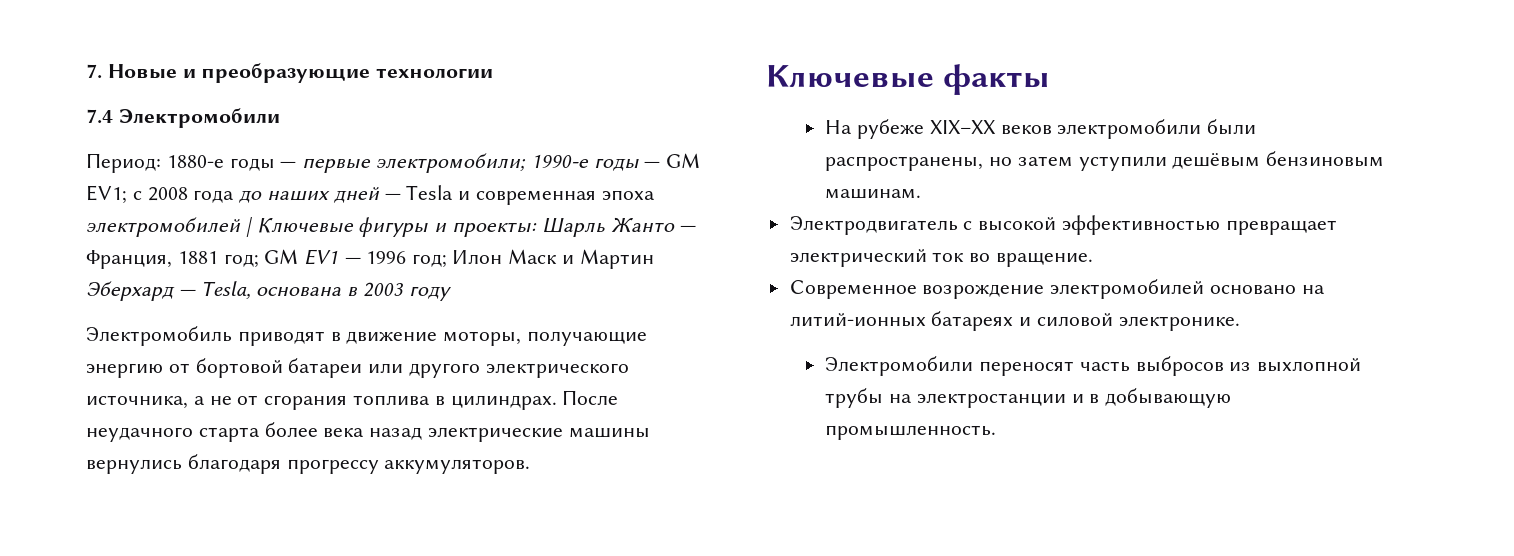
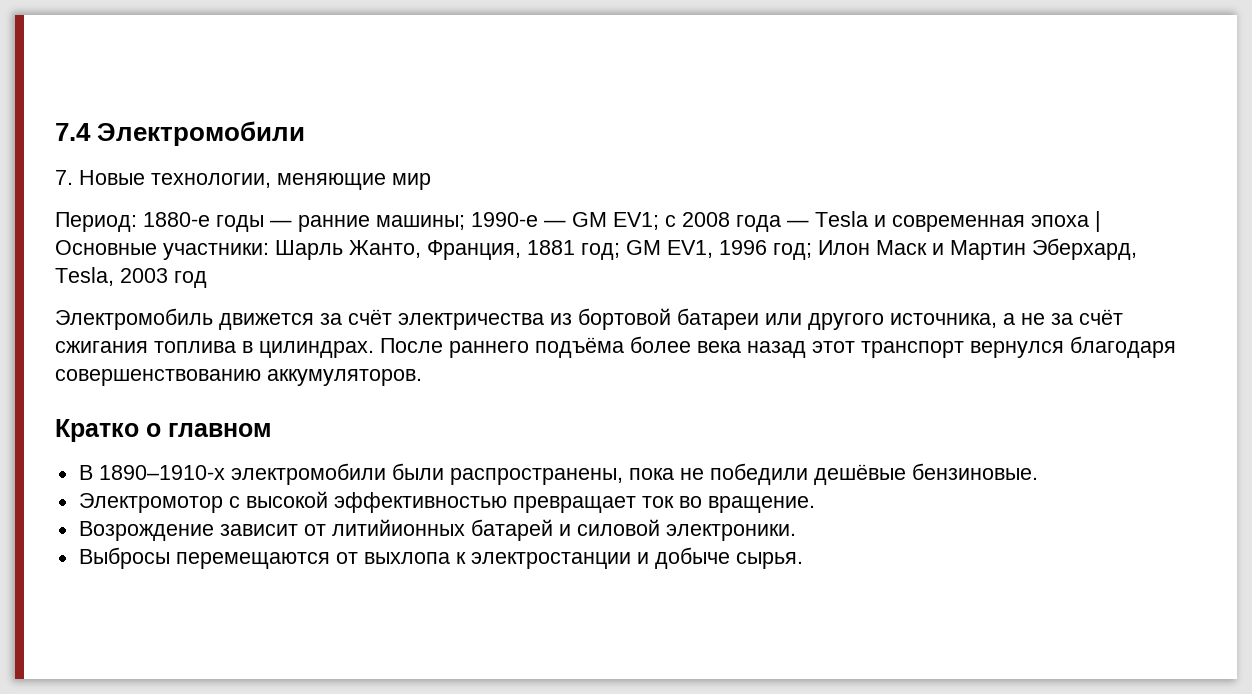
- 7. Новые и преобразующие технологии
  7.4 Электромобили
+ 7. Новые технологии, меняющие мир
- Период: 1880-е годы — первые электромобили; 1990-е годы — GM EV1; с 2008 года до наших дней — Tesla и современная эпоха электромобилей | Ключевые фигуры и проекты: Шарль Жанто — Франция, 1881 год; GM EV1 — 1996 год; Илон Маск и Мартин Эберхард — Tesla, основана в 2003 году
- Электромобиль приводят в движение моторы, получающие энергию от бортовой батареи или другого электрического источника, а не от сгорания топлива в цилиндрах.
+ Период: 1880-е годы — ранние машины; 1990-е — GM EV1; с 2008 года — Tesla и современная эпоха | Основные участники: Шарль Жанто, Франция, 1881 год; GM EV1, 1996 год; Илон Маск и Мартин Эберхард, Tesla, 2003 год
+ Электромобиль движется за счёт электричества из бортовой батареи или другого источника, а не за счёт сжигания топлива в цилиндрах.
- После неудачного старта более века назад электрические машины вернулись благодаря прогрессу аккумуляторов.
- Ключевые факты
- На рубеже XIX–XX веков электромобили были распространены, но затем уступили дешёвым бензиновым машинам.
- Электродвигатель с высокой эффективностью превращает электрический ток во вращение.
+ После раннего подъёма более века назад этот транспорт вернулся благодаря совершенствованию аккумуляторов.
+ Кратко о главном
+ В 1890–1910-х электромобили были распространены, пока не победили дешёвые бензиновые.
+ Электромотор с высокой эффективностью превращает ток во вращение.
- Современное возрождение электромобилей основано на литий-ионных батареях и силовой электронике.
- Электромобили переносят часть выбросов из выхлопной трубы на электростанции и в добывающую промышленность.
+ Возрождение зависит от литийионных батарей и силовой электроники.
+ Выбросы перемещаются от выхлопа к электростанции и добыче сырья.

